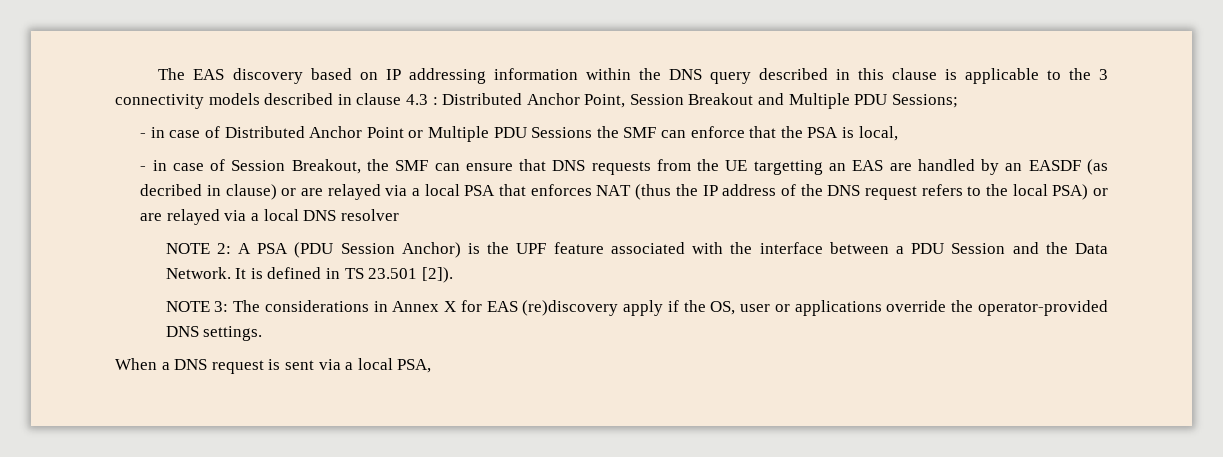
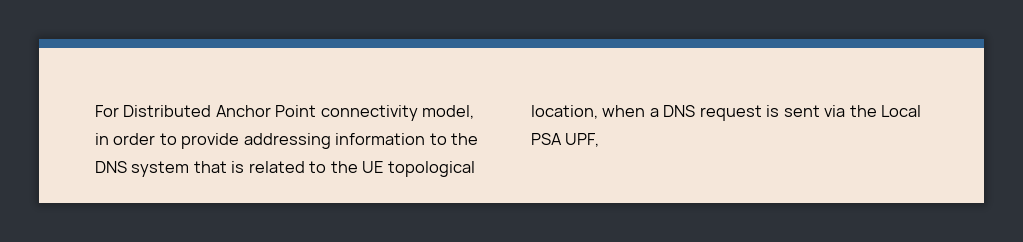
- The EAS discovery based on IP addressing information within the DNS query described in this clause is applicable to the 3 connectivity models described in clause 4.3 : Distributed Anchor Point, Session Breakout and Multiple PDU Sessions;
- - in case of Distributed Anchor Point or Multiple PDU Sessions the SMF can enforce that the PSA is local,
- - in case of Session Breakout, the SMF can ensure that DNS requests from the UE targetting an EAS are handled by an EASDF (as decribed in clause) or are relayed via a local PSA that enforces NAT (thus the IP address of the DNS request refers to the local PSA) or are relayed via a local DNS resolver
- NOTE 2: A PSA (PDU Session Anchor) is the UPF feature associated with the interface between a PDU Session and the Data Network. It is defined in TS 23.501 [2]).
- NOTE 3: The considerations in Annex X for EAS (re)discovery apply if the OS, user or applications override the operator-provided DNS settings.
- When a DNS request is sent via a local PSA,
+ For Distributed Anchor Point connectivity model, in order to provide addressing information to the DNS system that is related to the UE topological location, when a DNS request is sent via the Local PSA UPF,

